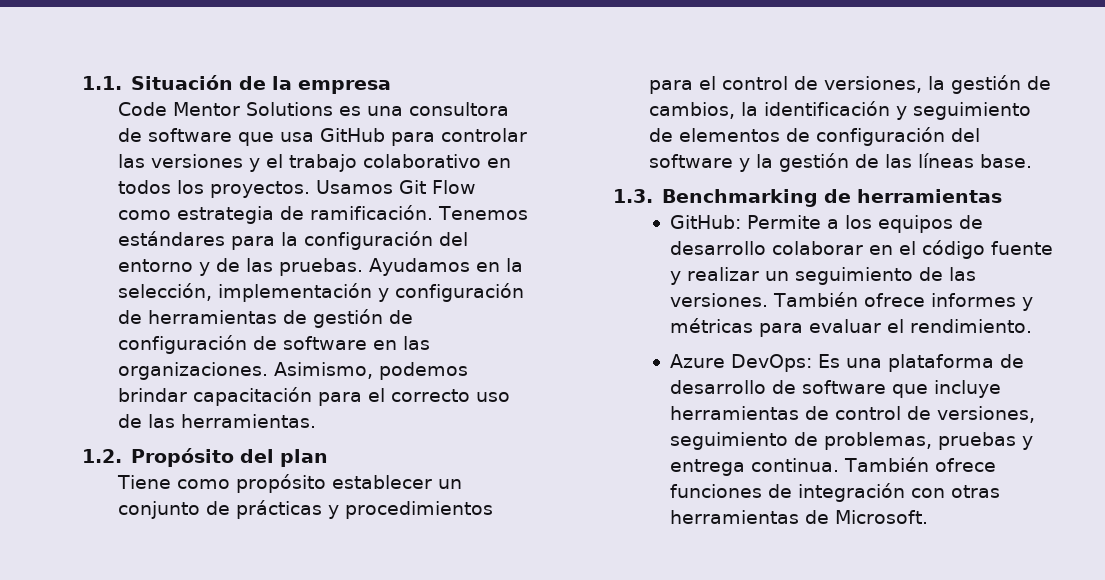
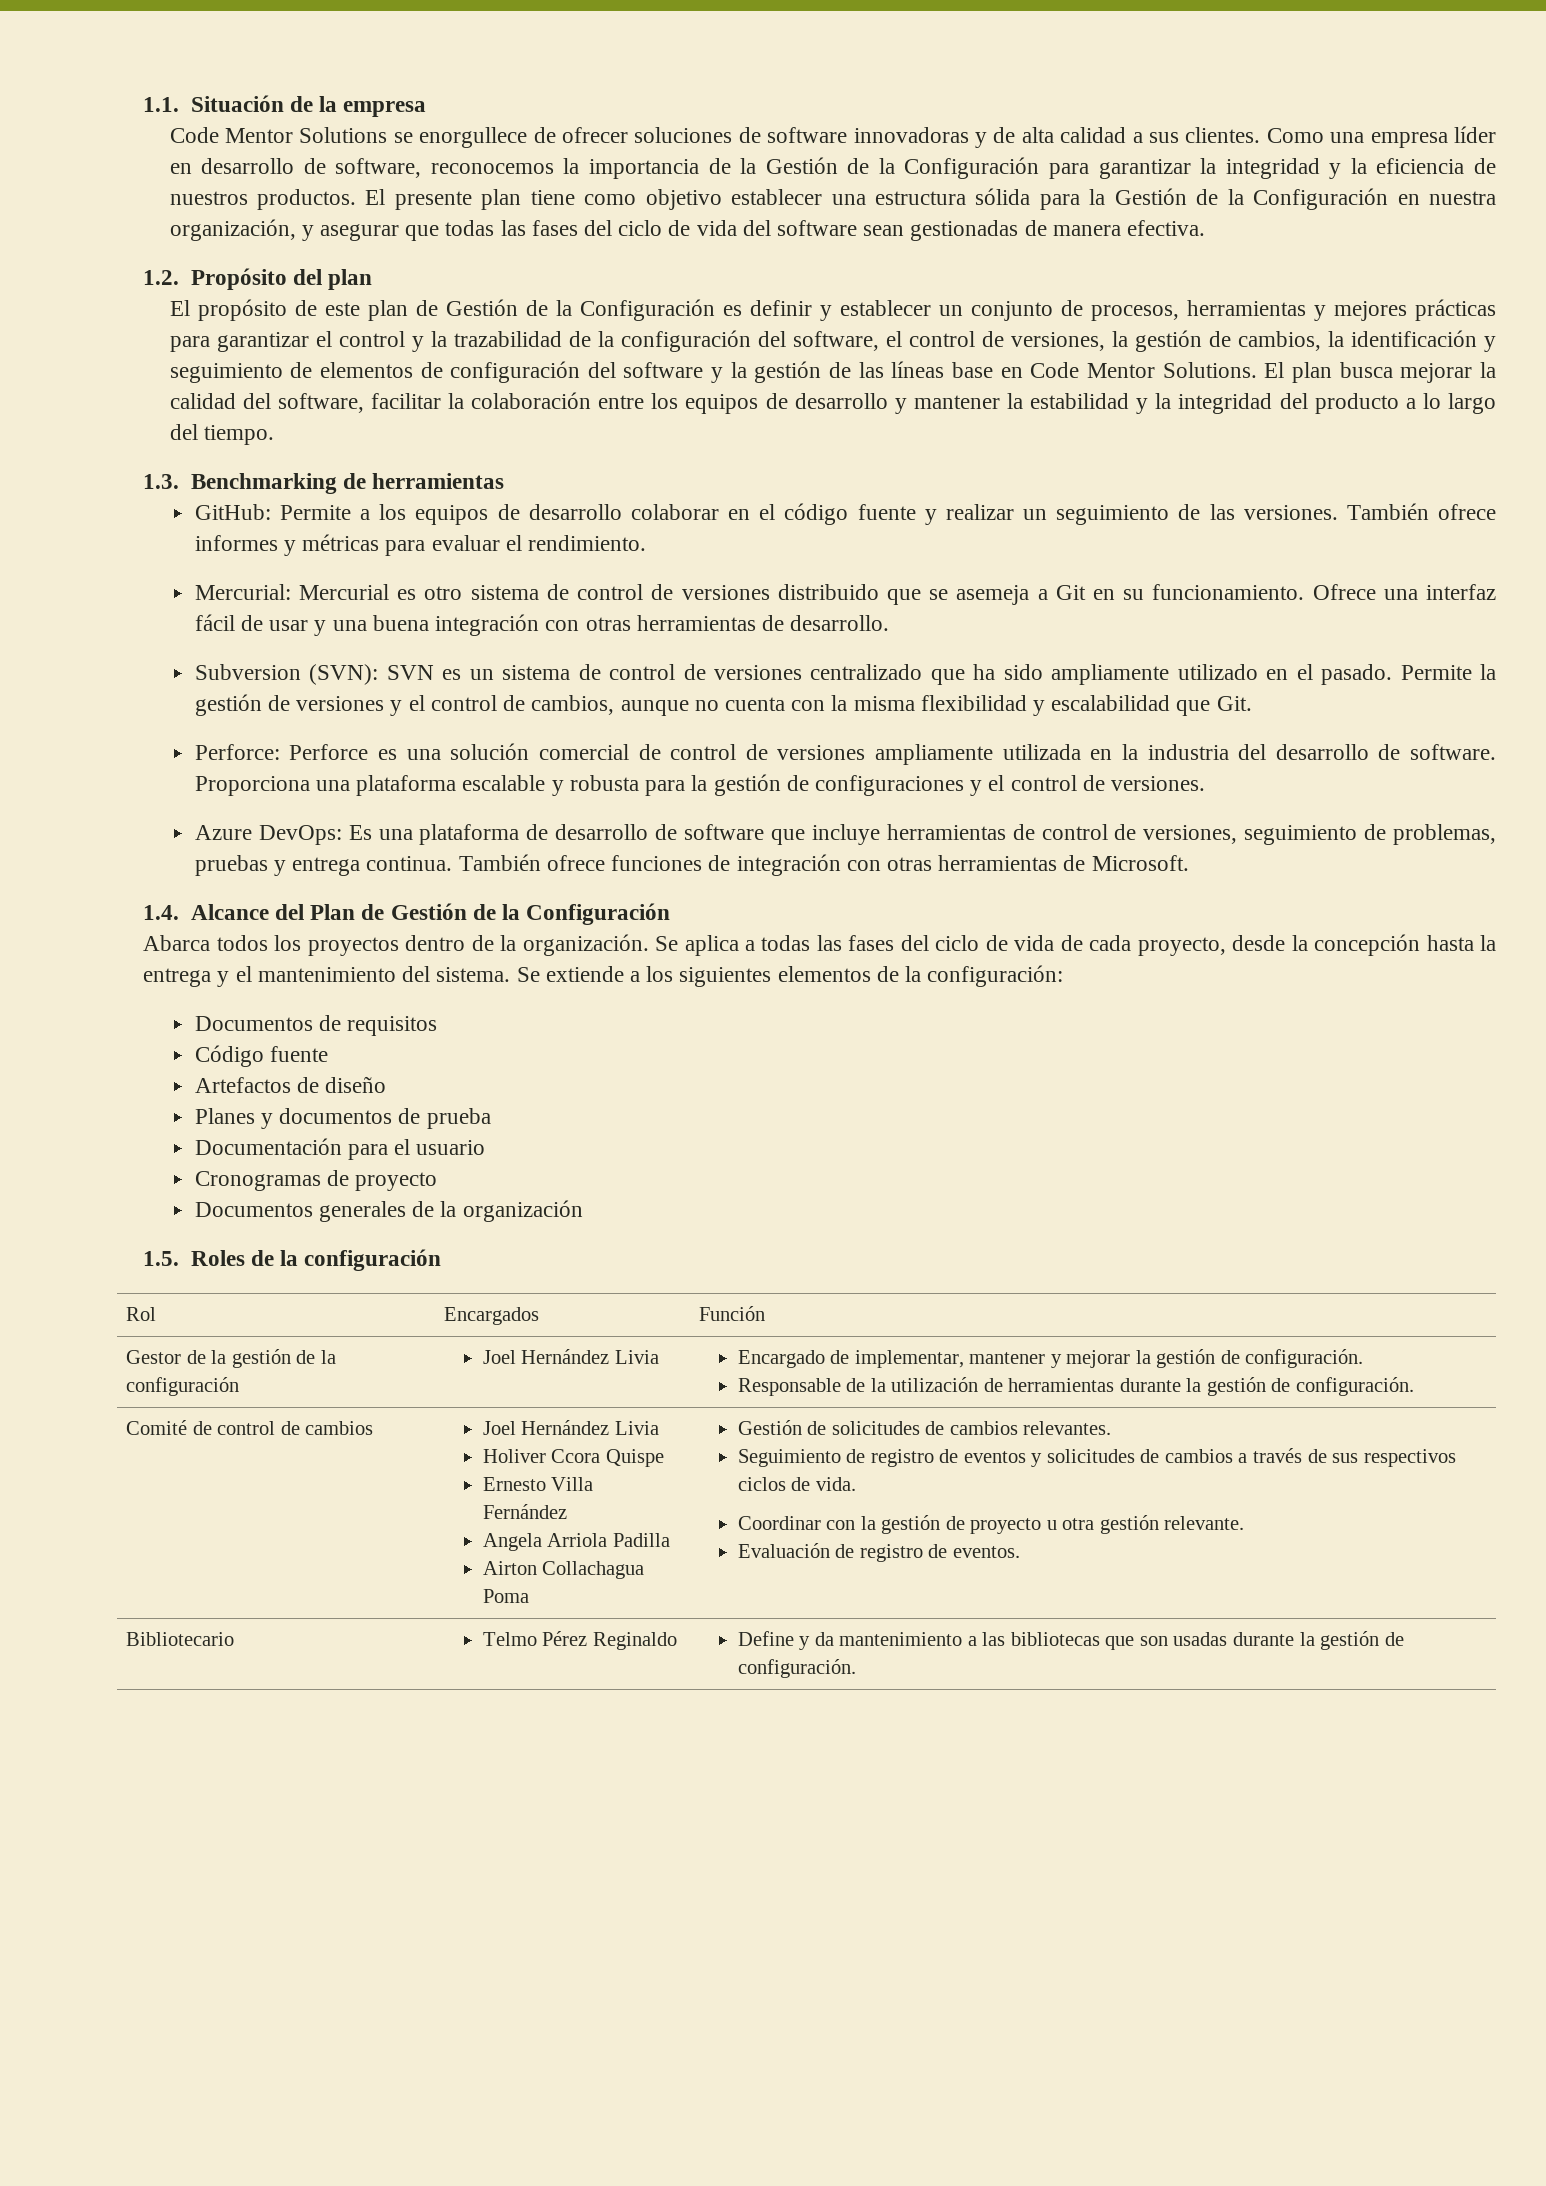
- Code Mentor Solutions es una consultora de software que usa GitHub para controlar las versiones y el trabajo colaborativo en todos los proyectos. Usamos Git Flow como estrategia de ramificación. Tenemos estándares para la configuración del entorno y de las pruebas. Ayudamos en la selección, implementación y configuración de herramientas de gestión de configuración de software en las organizaciones. Asimismo, podemos brindar capacitación para el correcto uso de las herramientas.
+ Code Mentor Solutions se enorgullece de ofrecer soluciones de software innovadoras y de alta calidad a sus clientes. Como una empresa líder en desarrollo de software, reconocemos la importancia de la Gestión de la Configuración para garantizar la integridad y la eficiencia de nuestros productos. El presente plan tiene como objetivo establecer una estructura sólida para la Gestión de la Configuración en nuestra organización, y asegurar que todas las fases del ciclo de vida del software sean gestionadas de manera efectiva.
  1.2. Propósito del plan
- Tiene como propósito establecer un conjunto de prácticas y procedimientos para el control de versiones, la gestión de cambios, la identificación y seguimiento de elementos de configuración del software y la gestión de las líneas base.
+ El propósito de este plan de Gestión de la Configuración es definir y establecer un conjunto de procesos, herramientas y mejores prácticas para garantizar el control y la trazabilidad de la configuración del software, el control de versiones, la gestión de cambios, la identificación y seguimiento de elementos de configuración del software y la gestión de las líneas base en Code Mentor Solutions. El plan busca mejorar la calidad del software, facilitar la colaboración entre los equipos de desarrollo y mantener la estabilidad y la integridad del producto a lo largo del tiempo.
+ Mercurial: Mercurial es otro sistema de control de versiones distribuido que se asemeja a Git en su funcionamiento. Ofrece una interfaz fácil de usar y una buena integración con otras herramientas de desarrollo.
+ Subversion (SVN): SVN es un sistema de control de versiones centralizado que ha sido ampliamente utilizado en el pasado. Permite la gestión de versiones y el control de cambios, aunque no cuenta con la misma flexibilidad y escalabilidad que Git.
+ Perforce: Perforce es una solución comercial de control de versiones ampliamente utilizada en la industria del desarrollo de software. Proporciona una plataforma escalable y robusta para la gestión de configuraciones y el control de versiones.
+ 1.4. Alcance del Plan de Gestión de la Configuración
+ Abarca todos los proyectos dentro de la organización. Se aplica a todas las fases del ciclo de vida de cada proyecto, desde la concepción hasta la entrega y el mantenimiento del sistema. Se extiende a los siguientes elementos de la configuración:
+ Documentos de requisitos
+ Código fuente
+ Artefactos de diseño
+ Planes y documentos de prueba
+ Documentación para el usuario
+ Cronogramas de proyecto
+ Documentos generales de la organización
+ 1.5. Roles de la configuración
+ Rol | Encargados | Función
+ Gestor de la gestión de la configuración | Joel Hernández Livia | Encargado de implementar, mantener y mejorar la gestión de configuración.
+ Responsable de la utilización de herramientas durante la gestión de configuración.
+ Comité de control de cambios | Joel Hernández Livia
+ Holiver Ccora Quispe
+ Ernesto Villa Fernández
+ Angela Arriola Padilla
+ Airton Collachagua Poma | Gestión de solicitudes de cambios relevantes.
+ Seguimiento de registro de eventos y solicitudes de cambios a través de sus respectivos ciclos de vida.
+ Coordinar con la gestión de proyecto u otra gestión relevante.
+ Evaluación de registro de eventos.
+ Bibliotecario | Telmo Pérez Reginaldo | Define y da mantenimiento a las bibliotecas que son usadas durante la gestión de configuración.

